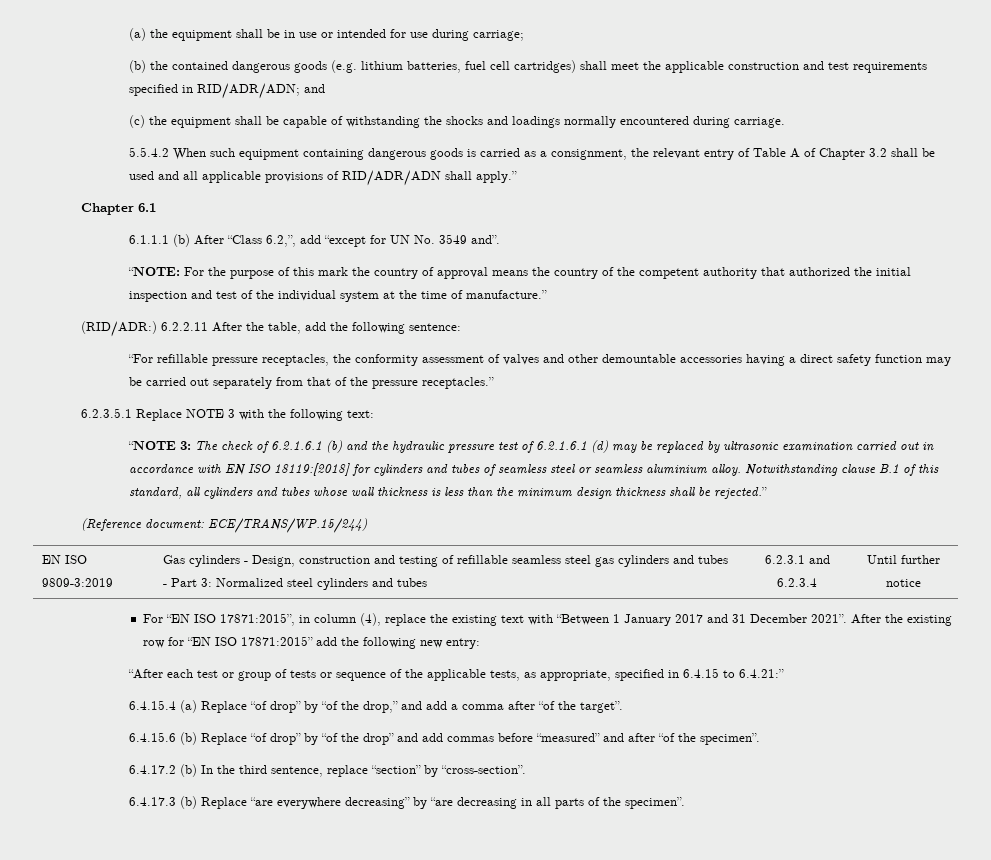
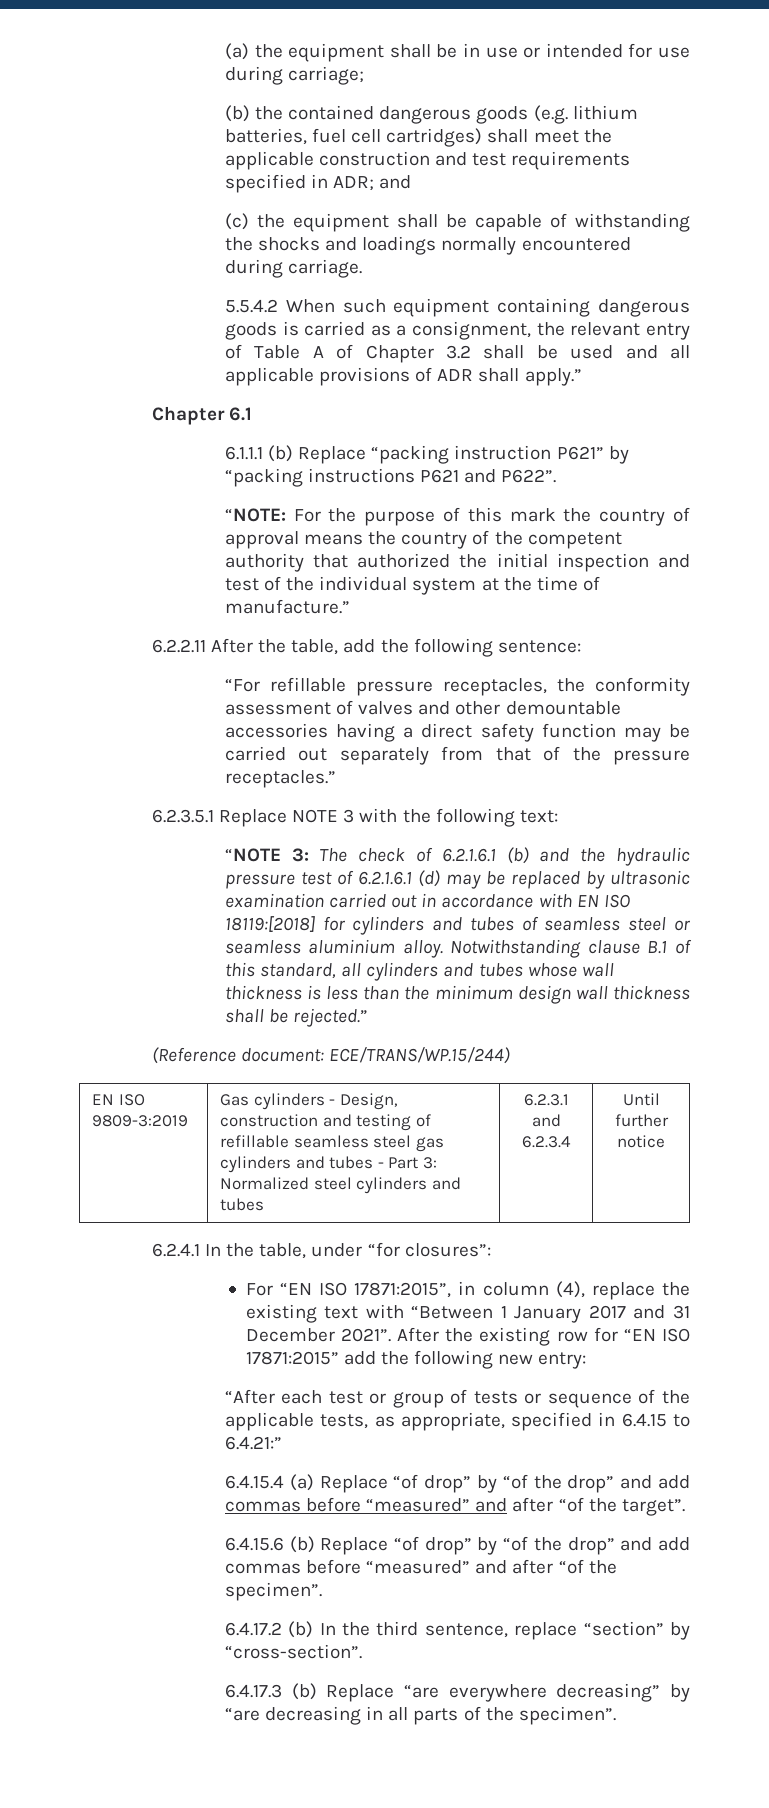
- (b) the contained dangerous goods (e.g. lithium batteries, fuel cell cartridges) shall meet the applicable construction and test requirements specified in RID/ADR/ADN; and
+ (b) the contained dangerous goods (e.g. lithium batteries, fuel cell cartridges) shall meet the applicable construction and test requirements specified in ADR; and
- 5.5.4.2 When such equipment containing dangerous goods is carried as a consignment, the relevant entry of Table A of Chapter 3.2 shall be used and all applicable provisions of RID/ADR/ADN shall apply.”
+ 5.5.4.2 When such equipment containing dangerous goods is carried as a consignment, the relevant entry of Table A of Chapter 3.2 shall be used and all applicable provisions of ADR shall apply.”
- 6.1.1.1 (b) After “Class 6.2,”, add “except for UN No. 3549 and”.
+ 6.1.1.1 (b) Replace “packing instruction P621” by “packing instructions P621 and P622”.
- (RID/ADR:) 6.2.2.11 After the table, add the following sentence:
+ 6.2.2.11 After the table, add the following sentence:
- Notwithstanding clause B.1 of this standard, all cylinders and tubes whose wall thickness is less than the minimum design thickness shall be rejected.”
+ Notwithstanding clause B.1 of this standard, all cylinders and tubes whose wall thickness is less than the minimum design wall thickness shall be rejected.”
+ 6.2.4.1 In the table, under “for closures”:
- 6.4.15.4 (a) Replace “of drop” by “of the drop,” and add a comma after “of the target”.
+ 6.4.15.4 (a) Replace “of drop” by “of the drop” and add commas before “measured” and after “of the target”.

